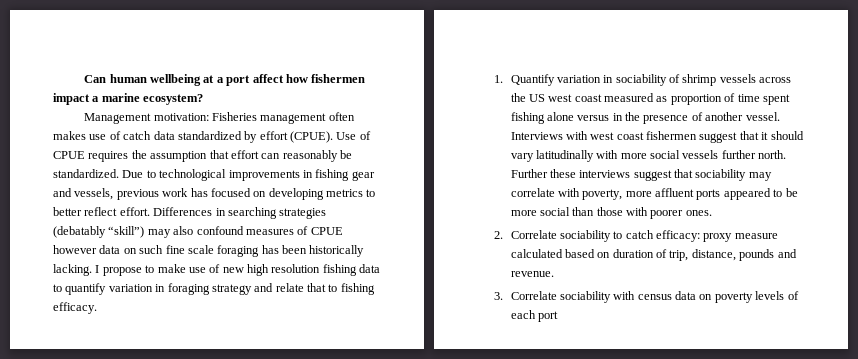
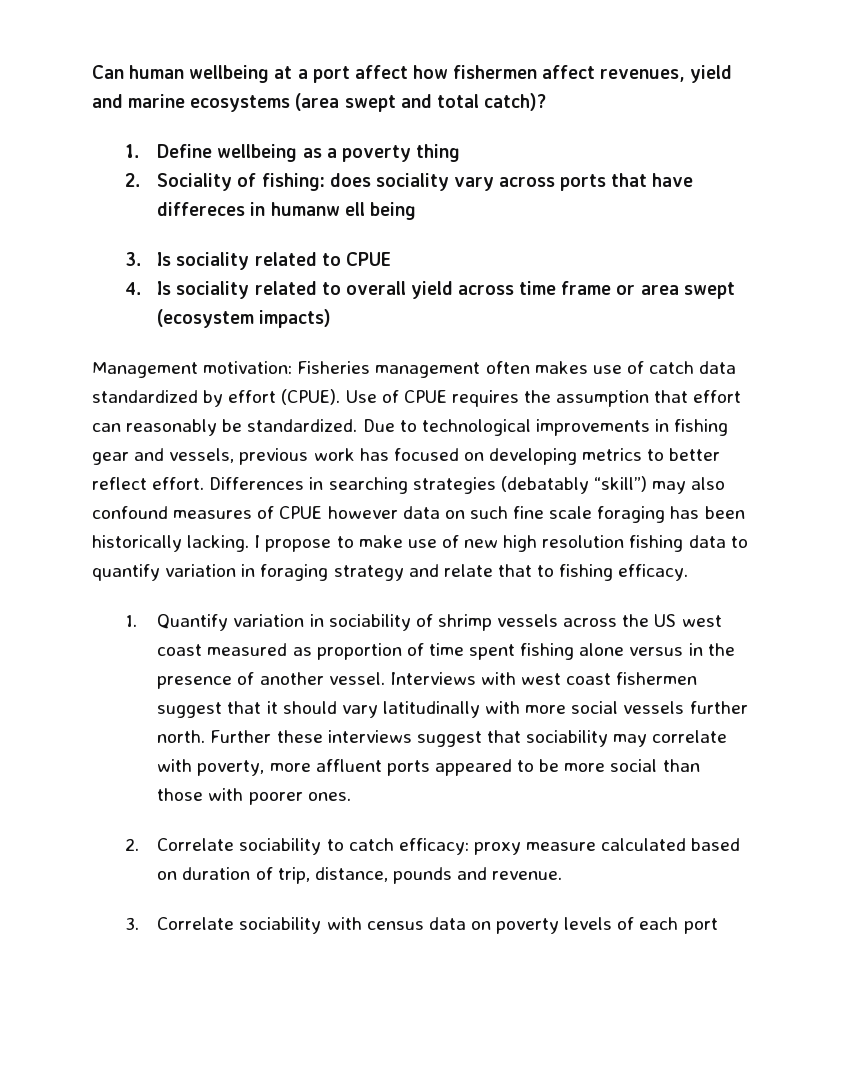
- Can human wellbeing at a port affect how fishermen impact a marine ecosystem?
+ Can human wellbeing at a port affect how fishermen affect revenues, yield and marine ecosystems (area swept and total catch)?
+ 1. Define wellbeing as a poverty thing
+ 2. Sociality of fishing: does sociality vary across ports that have differeces in humanw ell being
+ 3. Is sociality related to CPUE
+ 4. Is sociality related to overall yield across time frame or area swept (ecosystem impacts)

